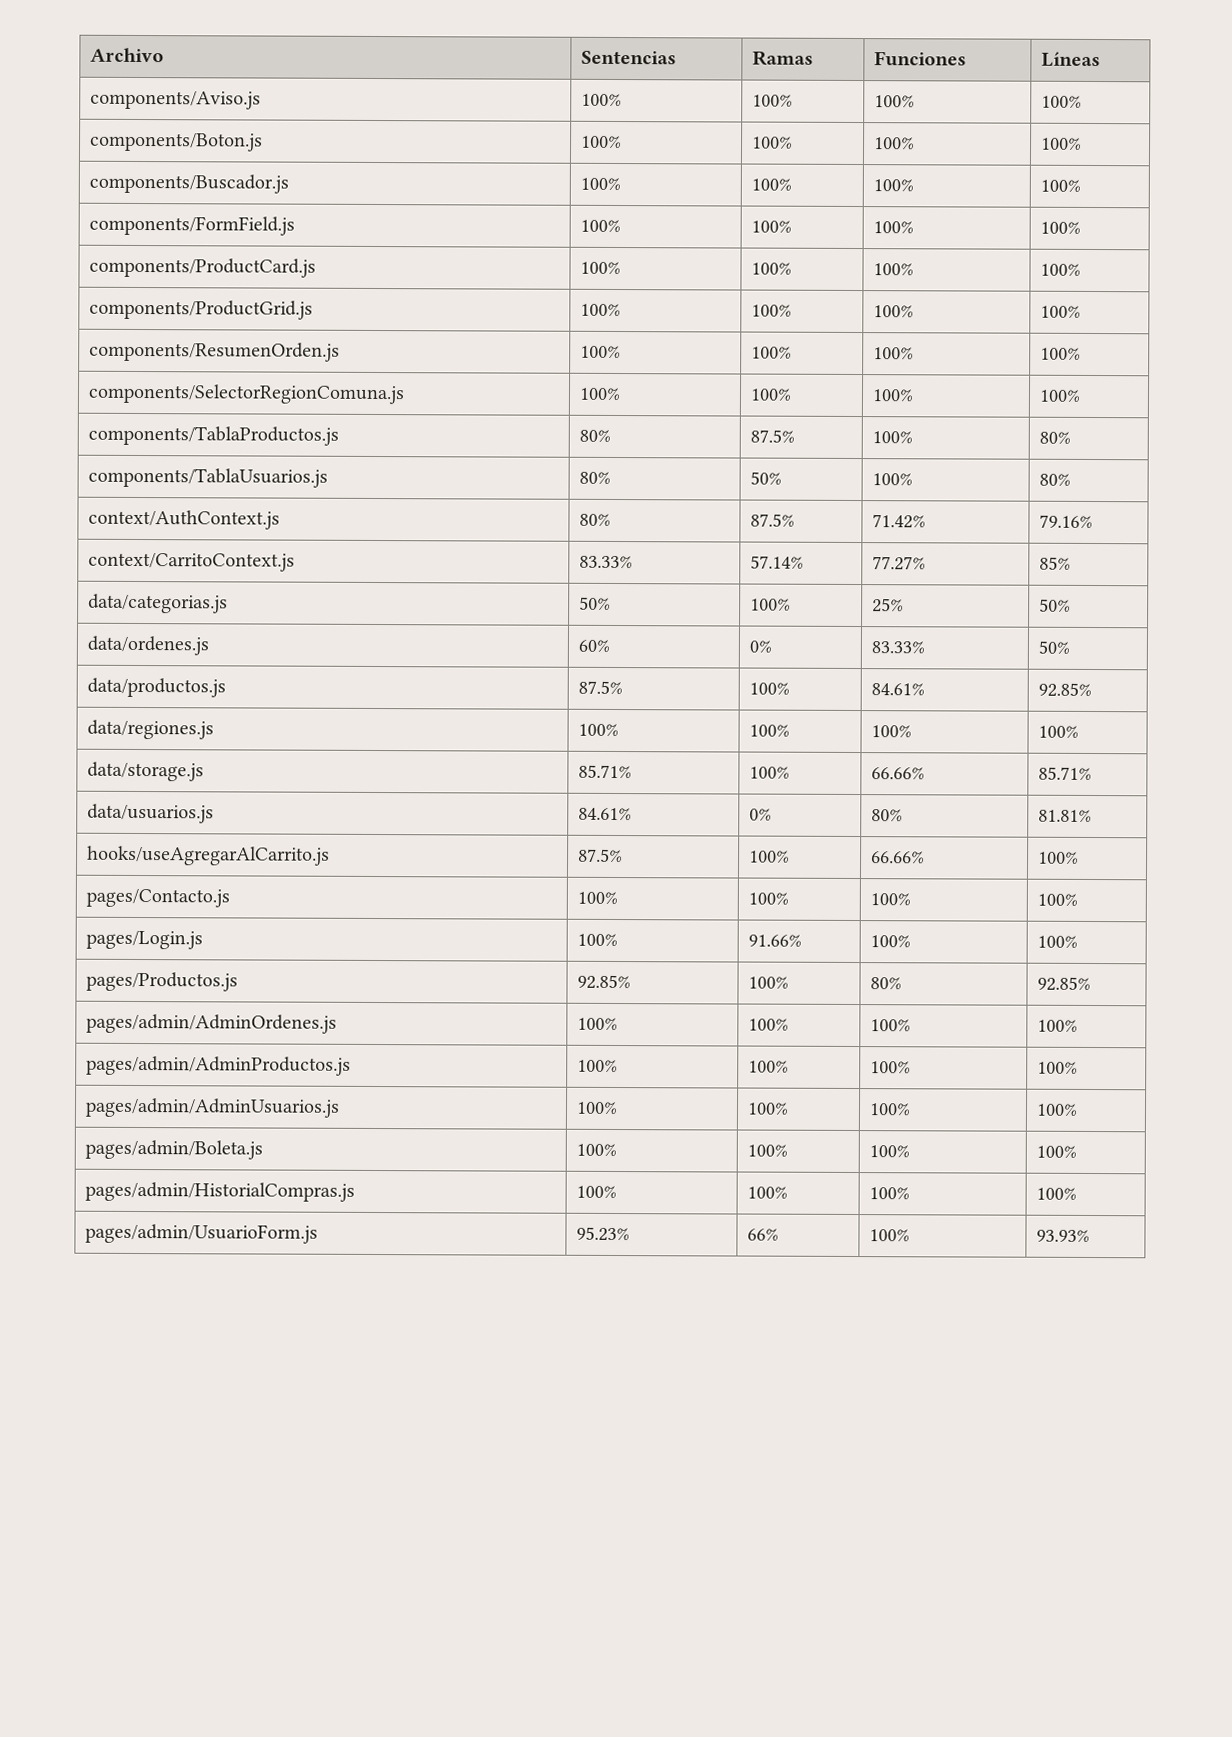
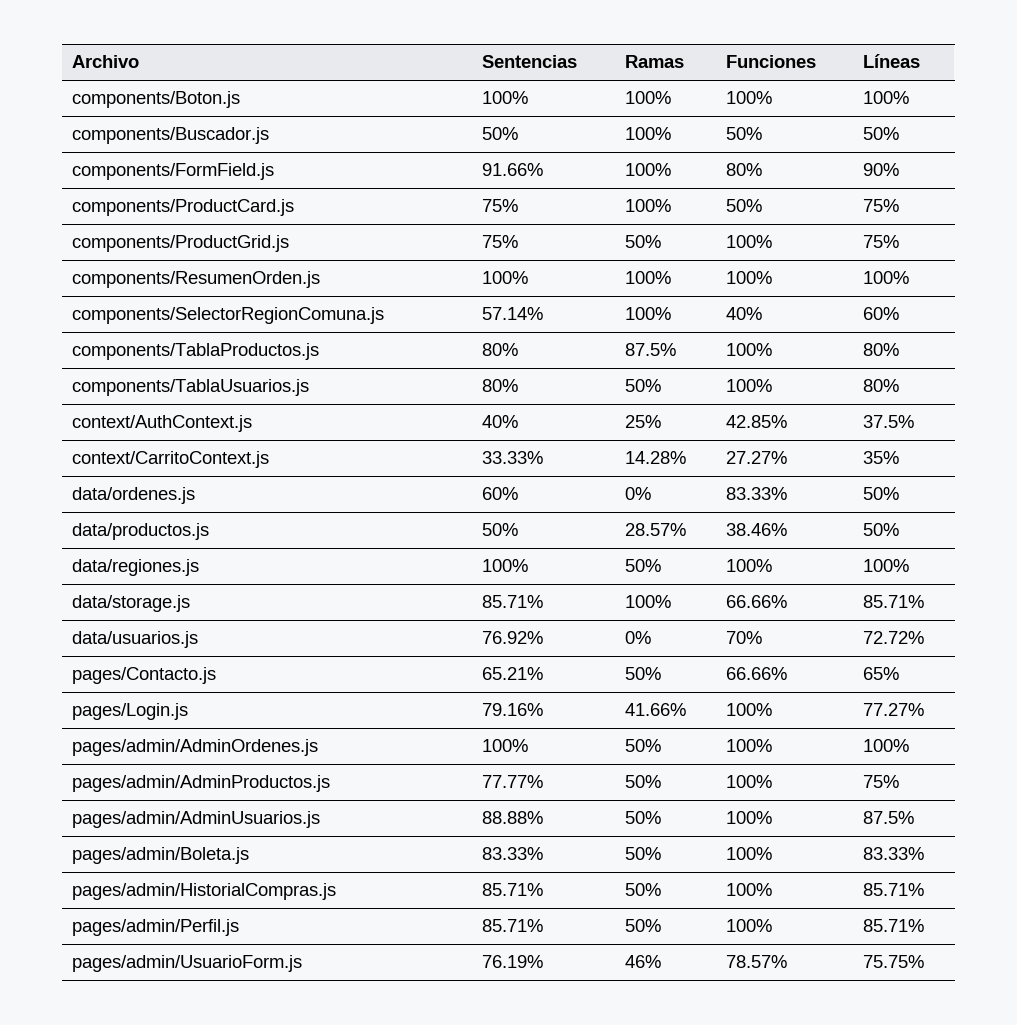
- components/Aviso.js | 100% | 100% | 100% | 100%
- components/Buscador.js | 100% | 100% | 100% | 100%
+ components/Buscador.js | 50% | 100% | 50% | 50%
- components/FormField.js | 100% | 100% | 100% | 100%
+ components/FormField.js | 91.66% | 100% | 80% | 90%
- components/ProductCard.js | 100% | 100% | 100% | 100%
+ components/ProductCard.js | 75% | 100% | 50% | 75%
- components/ProductGrid.js | 100% | 100% | 100% | 100%
+ components/ProductGrid.js | 75% | 50% | 100% | 75%
- components/SelectorRegionComuna.js | 100% | 100% | 100% | 100%
+ components/SelectorRegionComuna.js | 57.14% | 100% | 40% | 60%
- context/AuthContext.js | 80% | 87.5% | 71.42% | 79.16%
- context/CarritoContext.js | 83.33% | 57.14% | 77.27% | 85%
- data/categorias.js | 50% | 100% | 25% | 50%
+ context/AuthContext.js | 40% | 25% | 42.85% | 37.5%
+ context/CarritoContext.js | 33.33% | 14.28% | 27.27% | 35%
- data/productos.js | 87.5% | 100% | 84.61% | 92.85%
+ data/productos.js | 50% | 28.57% | 38.46% | 50%
- data/regiones.js | 100% | 100% | 100% | 100%
+ data/regiones.js | 100% | 50% | 100% | 100%
- data/usuarios.js | 84.61% | 0% | 80% | 81.81%
- hooks/useAgregarAlCarrito.js | 87.5% | 100% | 66.66% | 100%
- pages/Contacto.js | 100% | 100% | 100% | 100%
- pages/Login.js | 100% | 91.66% | 100% | 100%
- pages/Productos.js | 92.85% | 100% | 80% | 92.85%
+ data/usuarios.js | 76.92% | 0% | 70% | 72.72%
+ pages/Contacto.js | 65.21% | 50% | 66.66% | 65%
+ pages/Login.js | 79.16% | 41.66% | 100% | 77.27%
- pages/admin/AdminOrdenes.js | 100% | 100% | 100% | 100%
+ pages/admin/AdminOrdenes.js | 100% | 50% | 100% | 100%
- pages/admin/AdminProductos.js | 100% | 100% | 100% | 100%
+ pages/admin/AdminProductos.js | 77.77% | 50% | 100% | 75%
- pages/admin/AdminUsuarios.js | 100% | 100% | 100% | 100%
+ pages/admin/AdminUsuarios.js | 88.88% | 50% | 100% | 87.5%
- pages/admin/Boleta.js | 100% | 100% | 100% | 100%
+ pages/admin/Boleta.js | 83.33% | 50% | 100% | 83.33%
- pages/admin/HistorialCompras.js | 100% | 100% | 100% | 100%
+ pages/admin/HistorialCompras.js | 85.71% | 50% | 100% | 85.71%
+ pages/admin/Perfil.js | 85.71% | 50% | 100% | 85.71%
- pages/admin/UsuarioForm.js | 95.23% | 66% | 100% | 93.93%
+ pages/admin/UsuarioForm.js | 76.19% | 46% | 78.57% | 75.75%

